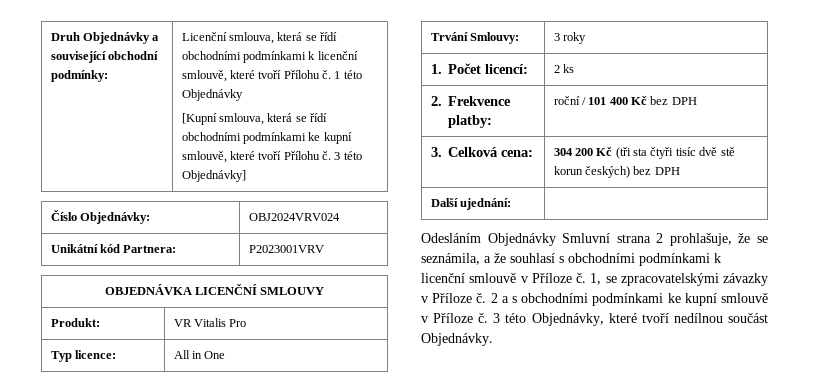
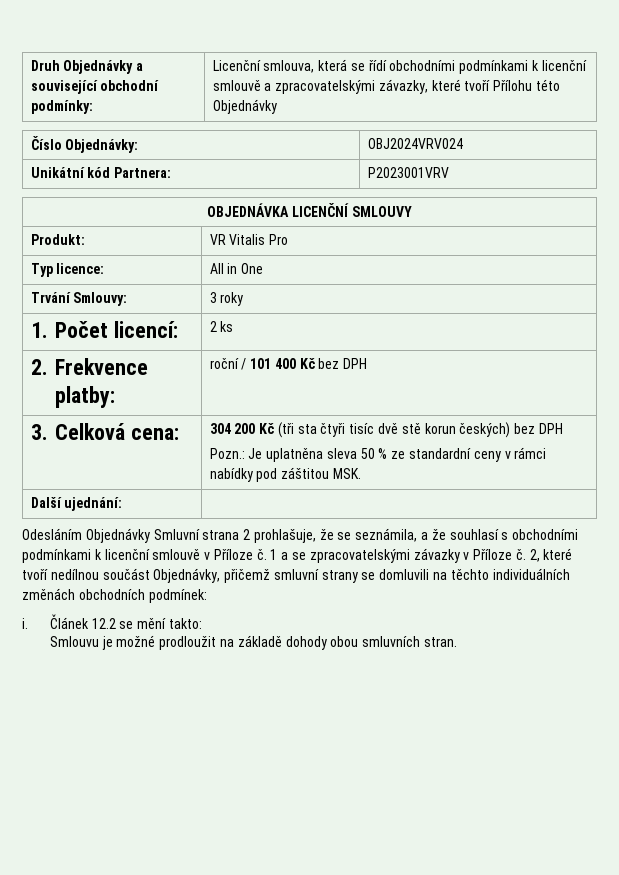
- Druh Objednávky a související obchodní podmínky: | Licenční smlouva, která se řídí obchodními podmínkami k licenční smlouvě, které tvoří Přílohu č. 1 této Objednávky
- [Kupní smlouva, která se řídí obchodními podmínkami ke kupní smlouvě, které tvoří Přílohu č. 3 této Objednávky]
+ Druh Objednávky a související obchodní podmínky: | Licenční smlouva, která se řídí obchodními podmínkami k licenční smlouvě a zpracovatelskými závazky, které tvoří Přílohu této Objednávky
  3. Celková cena: | 304 200 Kč (tři sta čtyři tisíc dvě stě korun českých) bez DPH
+ Pozn.: Je uplatněna sleva 50 % ze standardní ceny v rámci nabídky pod záštitou MSK.
- 1, se zpracovatelskými závazky v Příloze č.
+ 1 a se zpracovatelskými závazky v Příloze č.
- 2 a s obchodními podmínkami ke kupní smlouvě v Příloze č. 3 této Objednávky, které tvoří nedílnou součást Objednávky.
+ 2, které tvoří nedílnou součást Objednávky, přičemž smluvní strany se domluvili na těchto individuálních změnách obchodních podmínek:
+ i. Článek 12.2 se mění takto:
+ Smlouvu je možné prodloužit na základě dohody obou smluvních stran.

